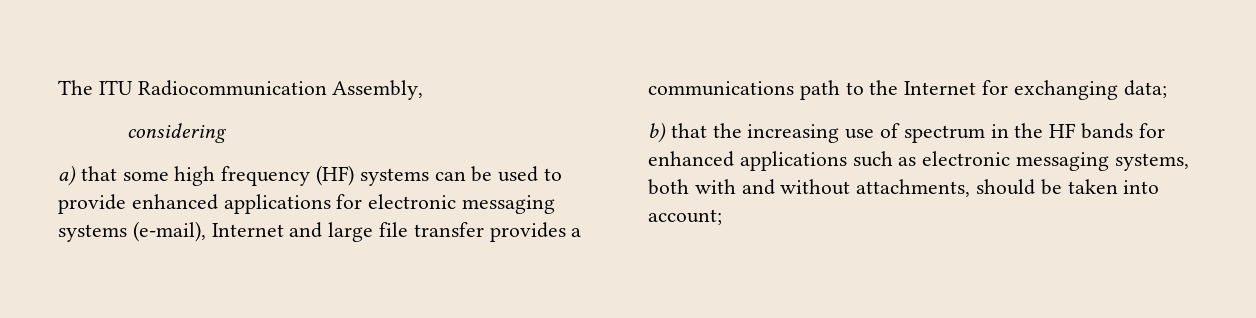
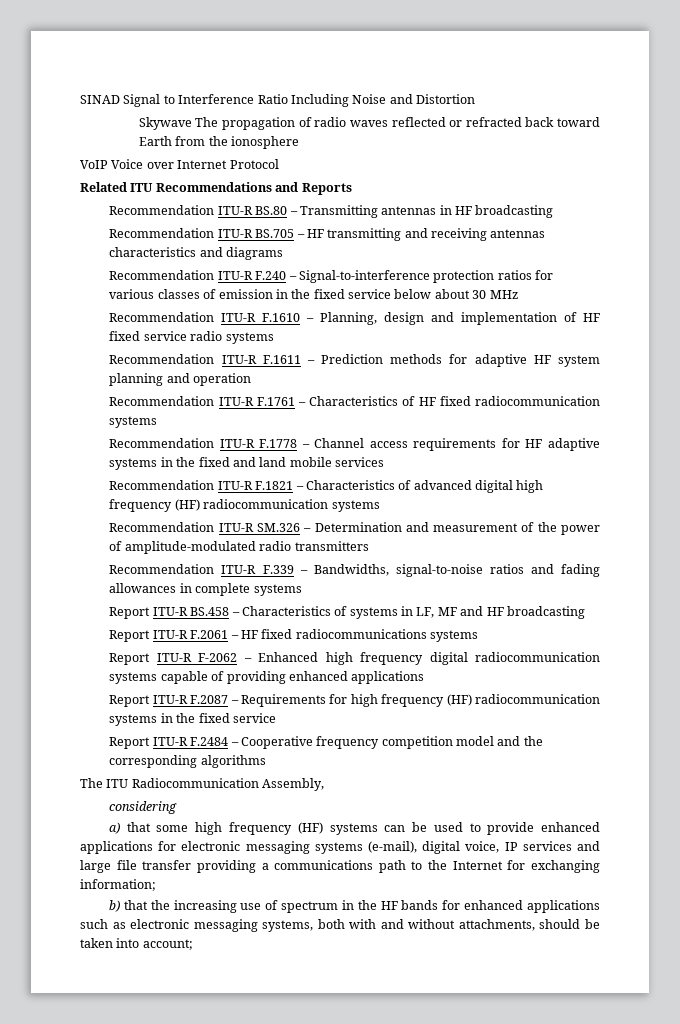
+ SINAD Signal to Interference Ratio Including Noise and Distortion
+ Skywave The propagation of radio waves reflected or refracted back toward Earth from the ionosphere
+ VoIP Voice over Internet Protocol
+ Related ITU Recommendations and Reports
+ Recommendation ITU-R BS.80 – Transmitting antennas in HF broadcasting
+ Recommendation ITU-R BS.705 – HF transmitting and receiving antennas characteristics and diagrams
+ Recommendation ITU-R F.240 – Signal-to-interference protection ratios for various classes of emission in the fixed service below about 30 MHz
+ Recommendation ITU-R F.1610 – Planning, design and implementation of HF fixed service radio systems
+ Recommendation ITU-R F.1611 – Prediction methods for adaptive HF system planning and operation
+ Recommendation ITU-R F.1761 – Characteristics of HF fixed radiocommunication systems
+ Recommendation ITU-R F.1778 – Channel access requirements for HF adaptive systems in the fixed and land mobile services
+ Recommendation ITU-R F.1821 – Characteristics of advanced digital high frequency (HF) radiocommunication systems
+ Recommendation ITU-R SM.326 – Determination and measurement of the power of amplitude-modulated radio transmitters
+ Recommendation ITU-R F.339 – Bandwidths, signal-to-noise ratios and fading allowances in complete systems
+ Report ITU-R BS.458 – Characteristics of systems in LF, MF and HF broadcasting
+ Report ITU-R F.2061 – HF fixed radiocommunications systems
+ Report ITU-R F-2062 – Enhanced high frequency digital radiocommunication systems capable of providing enhanced applications
+ Report ITU-R F.2087 – Requirements for high frequency (HF) radiocommunication systems in the fixed service
+ Report ITU-R F.2484 – Cooperative frequency competition model and the corresponding algorithms
- a) that some high frequency (HF) systems can be used to provide enhanced applications for electronic messaging systems (e-mail), Internet and large file transfer provides a communications path to the Internet for exchanging data;
+ a) that some high frequency (HF) systems can be used to provide enhanced applications for electronic messaging systems (e-mail), digital voice, IP services and large file transfer providing a communications path to the Internet for exchanging information;

